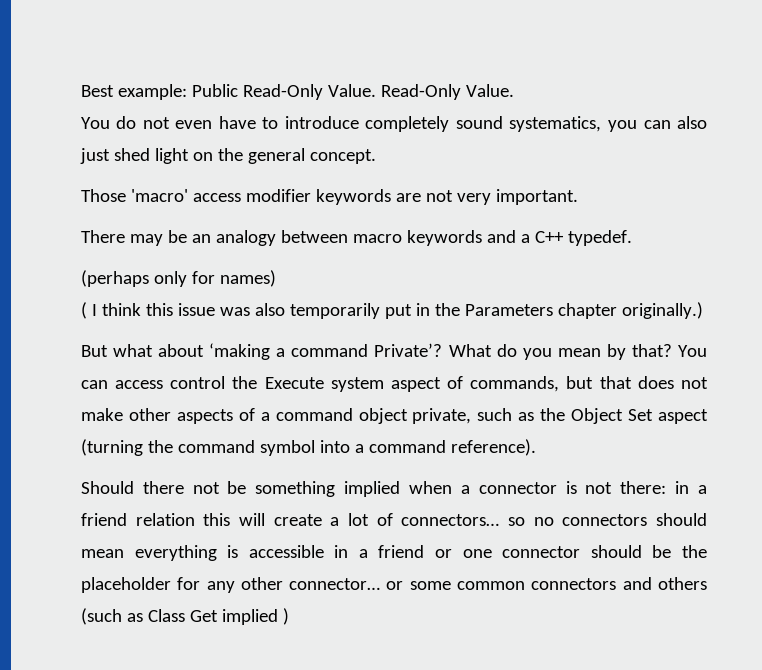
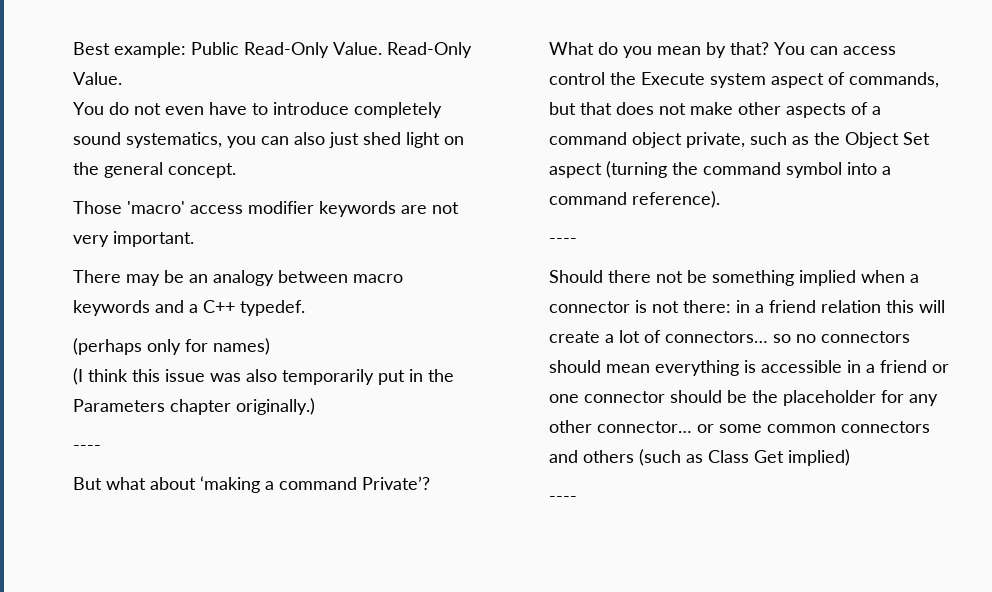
- ( I think this issue was also temporarily put in the Parameters chapter originally.)
+ (I think this issue was also temporarily put in the Parameters chapter originally.)
+ ----
  You can access control the Execute system aspect of commands, but that does not make other aspects of a command object private, such as the Object Set aspect (turning the command symbol into a command reference).
+ ----
- Should there not be something implied when a connector is not there: in a friend relation this will create a lot of connectors… so no connectors should mean everything is accessible in a friend or one connector should be the placeholder for any other connector… or some common connectors and others (such as Class Get implied )
+ Should there not be something implied when a connector is not there: in a friend relation this will create a lot of connectors… so no connectors should mean everything is accessible in a friend or one connector should be the placeholder for any other connector… or some common connectors and others (such as Class Get implied)
+ ----

